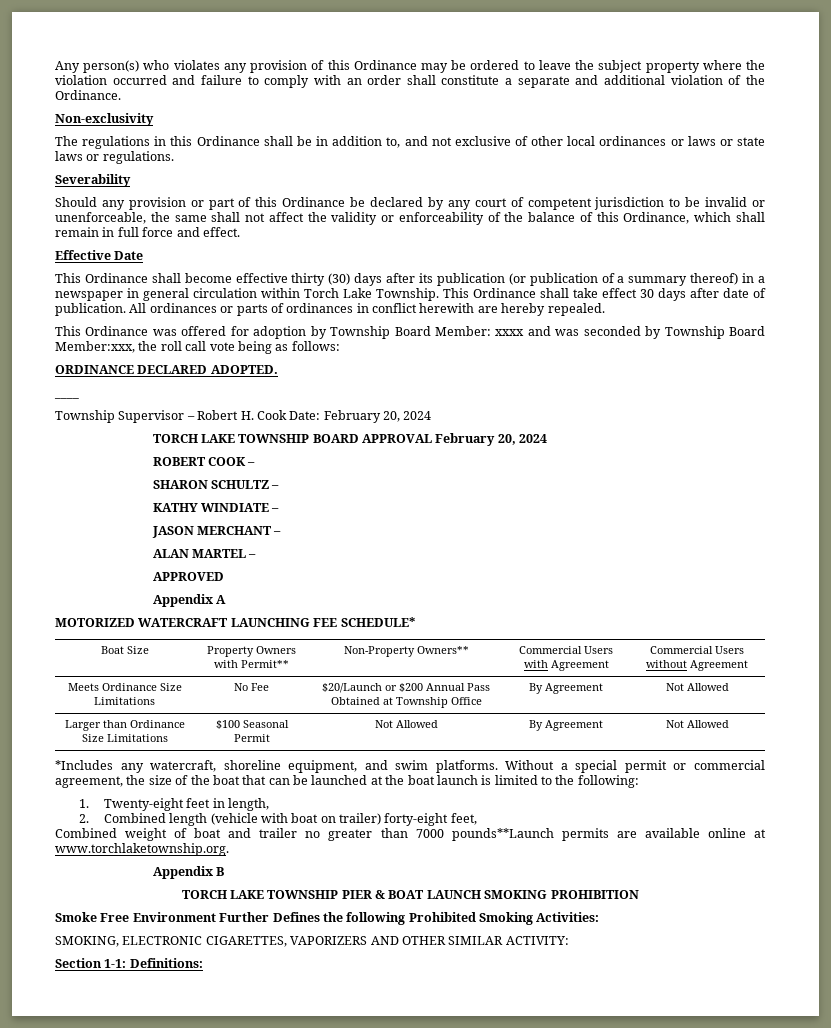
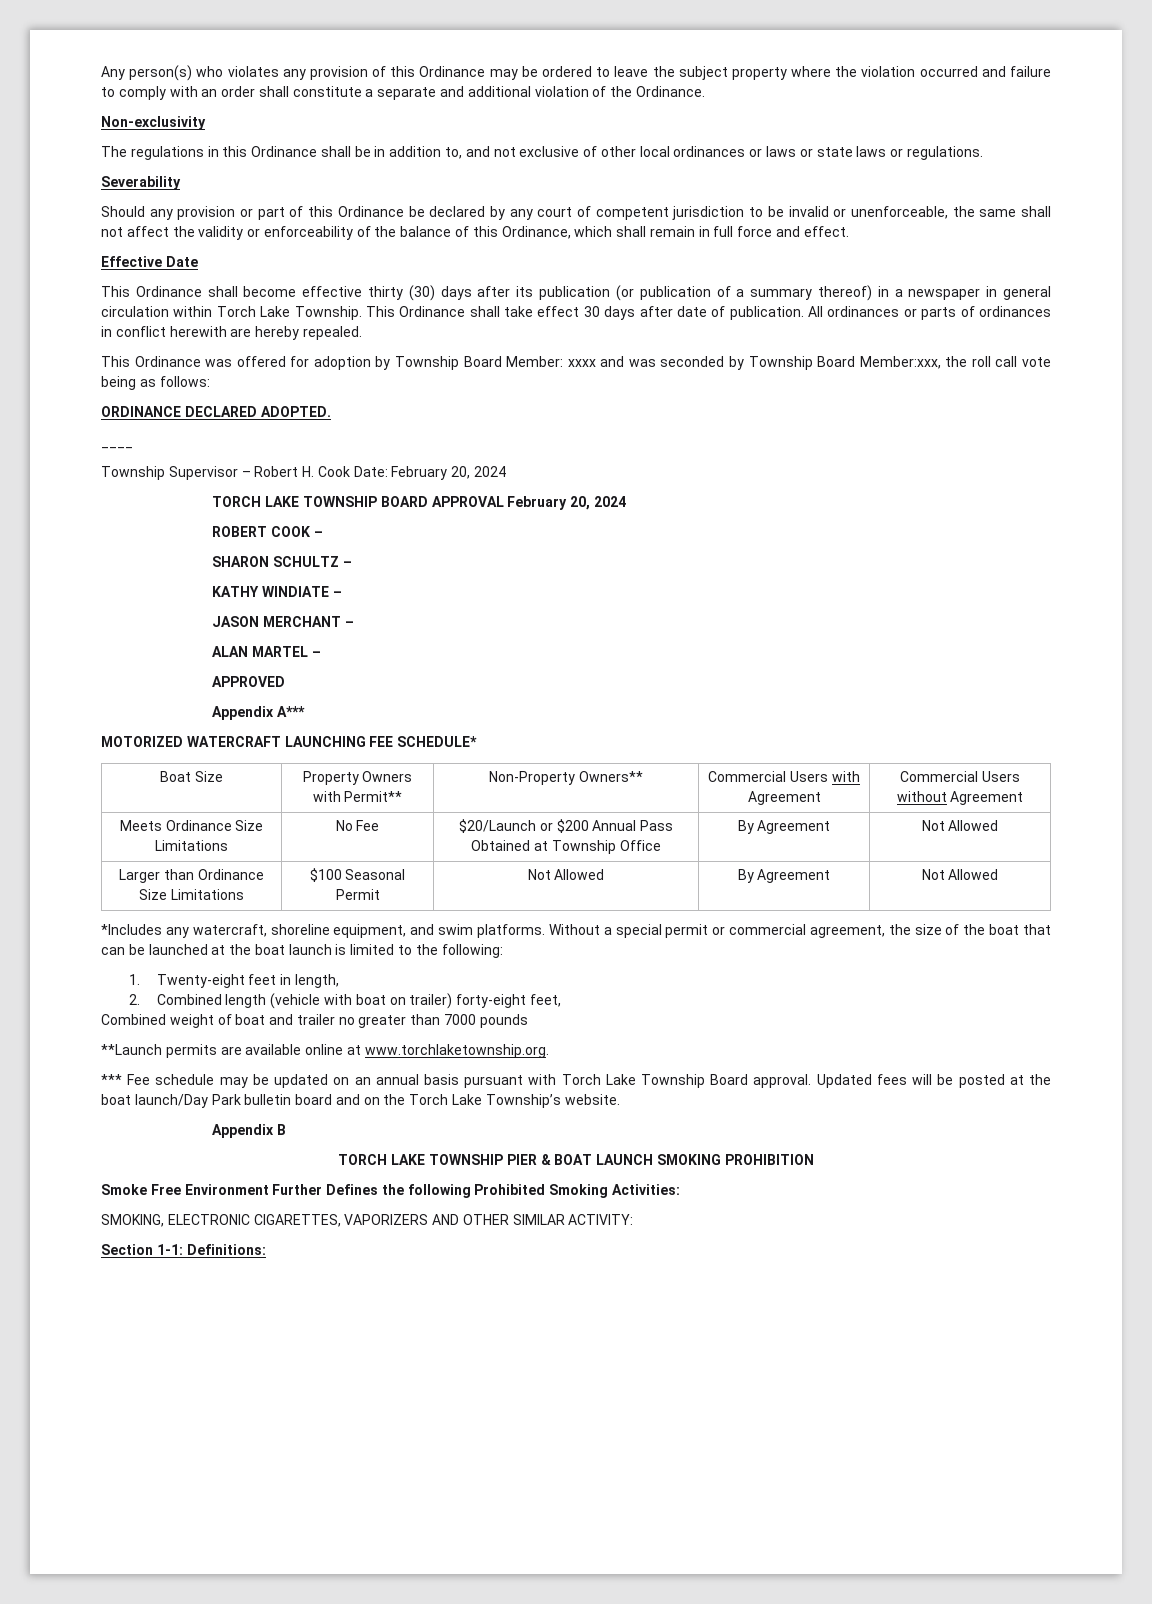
- Appendix A
+ Appendix A***
- Combined weight of boat and trailer no greater than 7000 pounds**Launch permits are available online at www.torchlaketownship.org.
+ Combined weight of boat and trailer no greater than 7000 pounds
+ **Launch permits are available online at www.torchlaketownship.org.
+ *** Fee schedule may be updated on an annual basis pursuant with Torch Lake Township Board approval. Updated fees will be posted at the boat launch/Day Park bulletin board and on the Torch Lake Township’s website.

